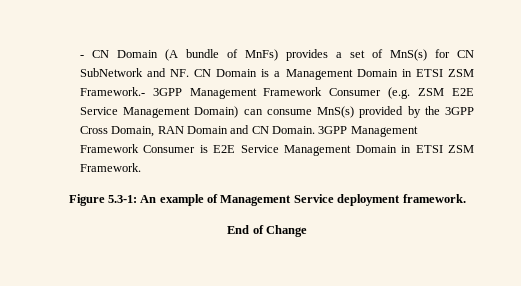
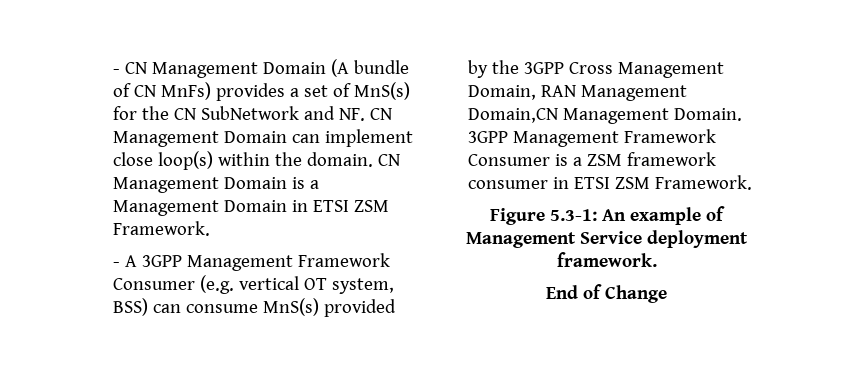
- - CN Domain (A bundle of MnFs) provides a set of MnS(s) for CN SubNetwork and NF. CN Domain is a Management Domain in ETSI ZSM Framework.- 3GPP Management Framework Consumer (e.g. ZSM E2E Service Management Domain) can consume MnS(s) provided by the 3GPP Cross Domain, RAN Domain and CN Domain.
+ - CN Management Domain (A bundle of CN MnFs) provides a set of MnS(s) for the CN SubNetwork and NF. CN Management Domain can implement close loop(s) within the domain. CN Management Domain is a Management Domain in ETSI ZSM Framework.
+ - A 3GPP Management Framework Consumer (e.g. vertical OT system, BSS) can consume MnS(s) provided by the 3GPP Cross Management Domain, RAN Management Domain,CN Management Domain.
- 3GPP Management Framework Consumer is E2E Service Management Domain in ETSI ZSM Framework.
+ 3GPP Management Framework Consumer is a ZSM framework consumer in ETSI ZSM Framework.

